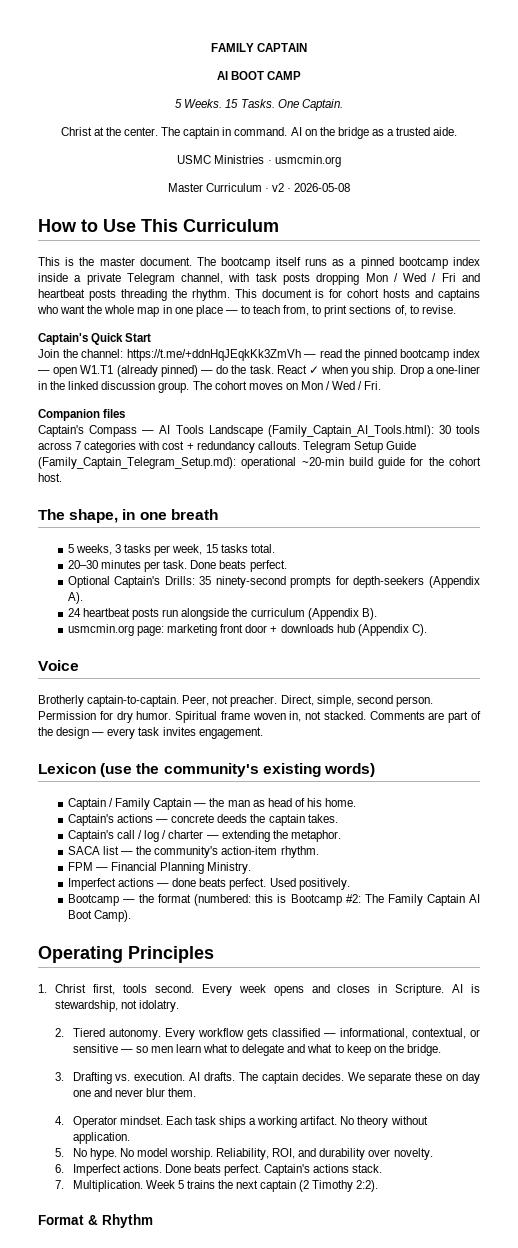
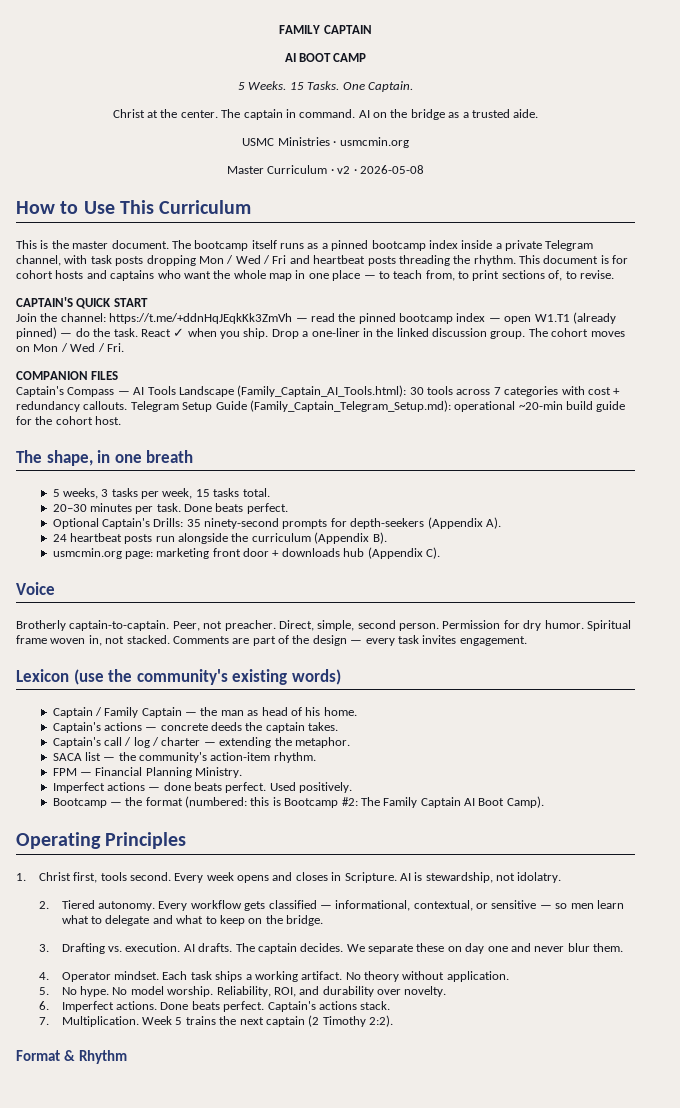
- Captain's Quick Start
+ CAPTAIN'S QUICK START
- Companion files
+ COMPANION FILES

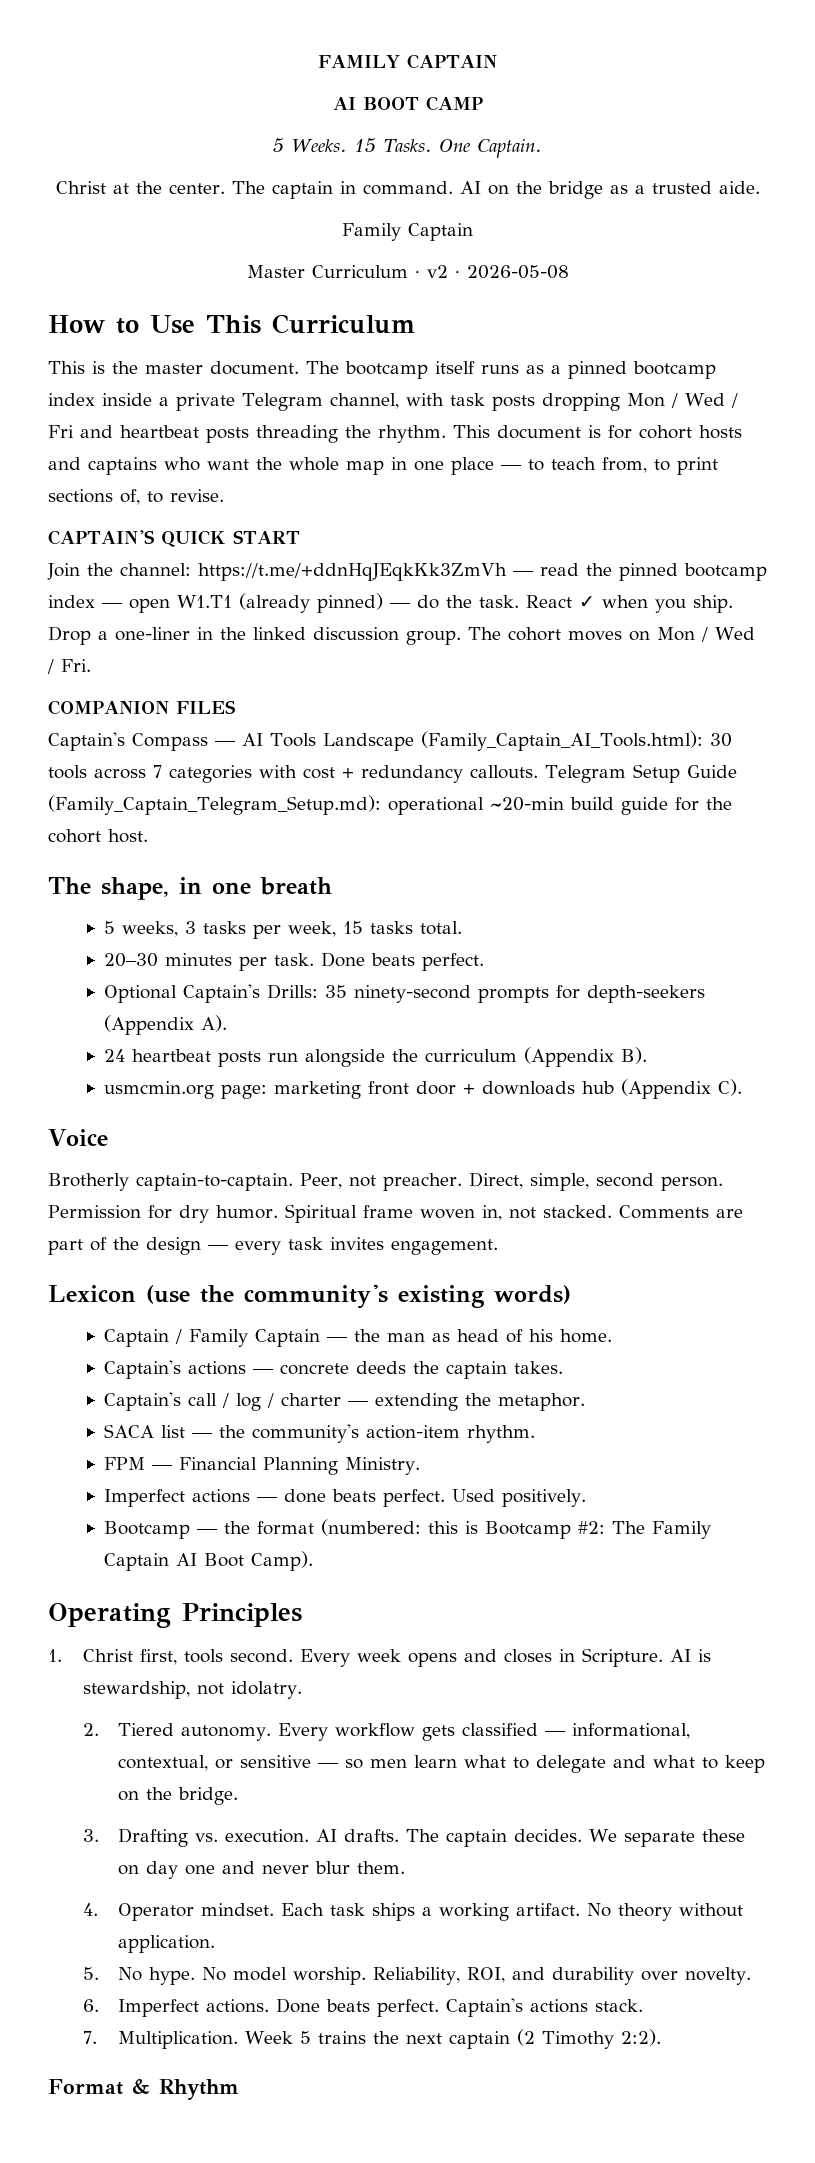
  AI on the bridge as a trusted aide.
- USMC Ministries · usmcmin.org
+ Family Captain

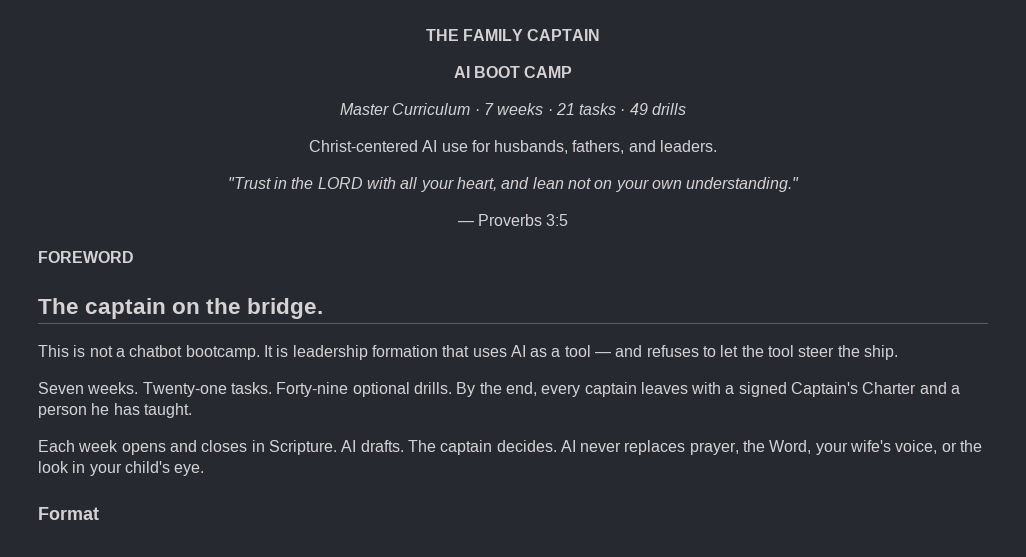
- FAMILY CAPTAIN
+ THE FAMILY CAPTAIN
- 5 Weeks. 15 Tasks. One Captain.
- Christ at the center. The captain in command. AI on the bridge as a trusted aide.
- Family Captain
- Master Curriculum · v2 · 2026-05-08
- How to Use This Curriculum
- This is the master document. The bootcamp itself runs as a pinned bootcamp index inside a private Telegram channel, with task posts dropping Mon / Wed / Fri and heartbeat posts threading the rhythm. This document is for cohort hosts and captains who want the whole map in one place — to teach from, to print sections of, to revise.
- CAPTAIN'S QUICK START
- Join the channel: https://t.me/+ddnHqJEqkKk3ZmVh — read the pinned bootcamp index — open W1.T1 (already pinned) — do the task. React ✓ when you ship. Drop a one-liner in the linked discussion group. The cohort moves on Mon / Wed / Fri.
- COMPANION FILES
- Captain's Compass — AI Tools Landscape (Family_Captain_AI_Tools.html): 30 tools across 7 categories with cost + redundancy callouts. Telegram Setup Guide (Family_Captain_Telegram_Setup.md): operational ~20-min build guide for the cohort host.
- The shape, in one breath
- 5 weeks, 3 tasks per week, 15 tasks total.
- 20–30 minutes per task. Done beats perfect.
- Optional Captain's Drills: 35 ninety-second prompts for depth-seekers (Appendix A).
- 24 heartbeat posts run alongside the curriculum (Appendix B).
- usmcmin.org page: marketing front door + downloads hub (Appendix C).
- Voice
- Brotherly captain-to-captain. Peer, not preacher. Direct, simple, second person. Permission for dry humor. Spiritual frame woven in, not stacked. Comments are part of the design — every task invites engagement.
- Lexicon (use the community's existing words)
- Captain / Family Captain — the man as head of his home.
- Captain's actions — concrete deeds the captain takes.
- Captain's call / log / charter — extending the metaphor.
- SACA list — the community's action-item rhythm.
- FPM — Financial Planning Ministry.
- Imperfect actions — done beats perfect. Used positively.
- Bootcamp — the format (numbered: this is Bootcamp #2: The Family Captain AI Boot Camp).
- Operating Principles
- 1. Christ first, tools second. Every week opens and closes in Scripture.
+ Master Curriculum · 7 weeks · 21 tasks · 49 drills
+ Christ-centered AI use for husbands, fathers, and leaders.
+ "Trust in the LORD with all your heart, and lean not on your own understanding."
+ — Proverbs 3:5
+ FOREWORD
+ The captain on the bridge.
+ This is not a chatbot bootcamp. It is leadership formation that uses AI as a tool — and refuses to let the tool steer the ship.
+ Seven weeks. Twenty-one tasks. Forty-nine optional drills. By the end, every captain leaves with a signed Captain's Charter and a person he has taught.
+ Each week opens and closes in Scripture.
- AI is stewardship, not idolatry.
- 2. Tiered autonomy. Every workflow gets classified — informational, contextual, or sensitive — so men learn what to delegate and what to keep on the bridge.
- 3. Drafting vs. execution. AI drafts. The captain decides. We separate these on day one and never blur them.
- 4. Operator mindset. Each task ships a working artifact. No theory without application.
- 5. No hype. No model worship. Reliability, ROI, and durability over novelty.
- 6. Imperfect actions. Done beats perfect. Captain's actions stack.
- 7. Multiplication. Week 5 trains the next captain (2 Timothy 2:2).
+ AI drafts. The captain decides. AI never replaces prayer, the Word, your wife's voice, or the look in your child's eye.
- Format & Rhythm
+ Format

